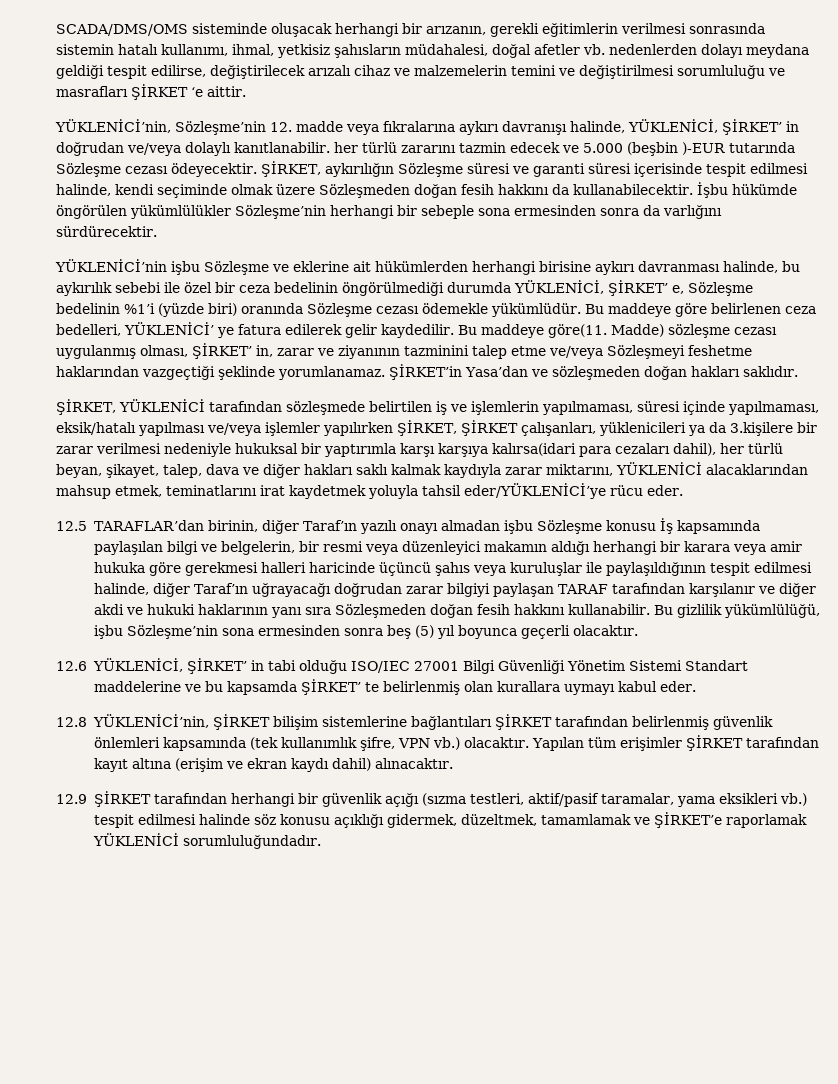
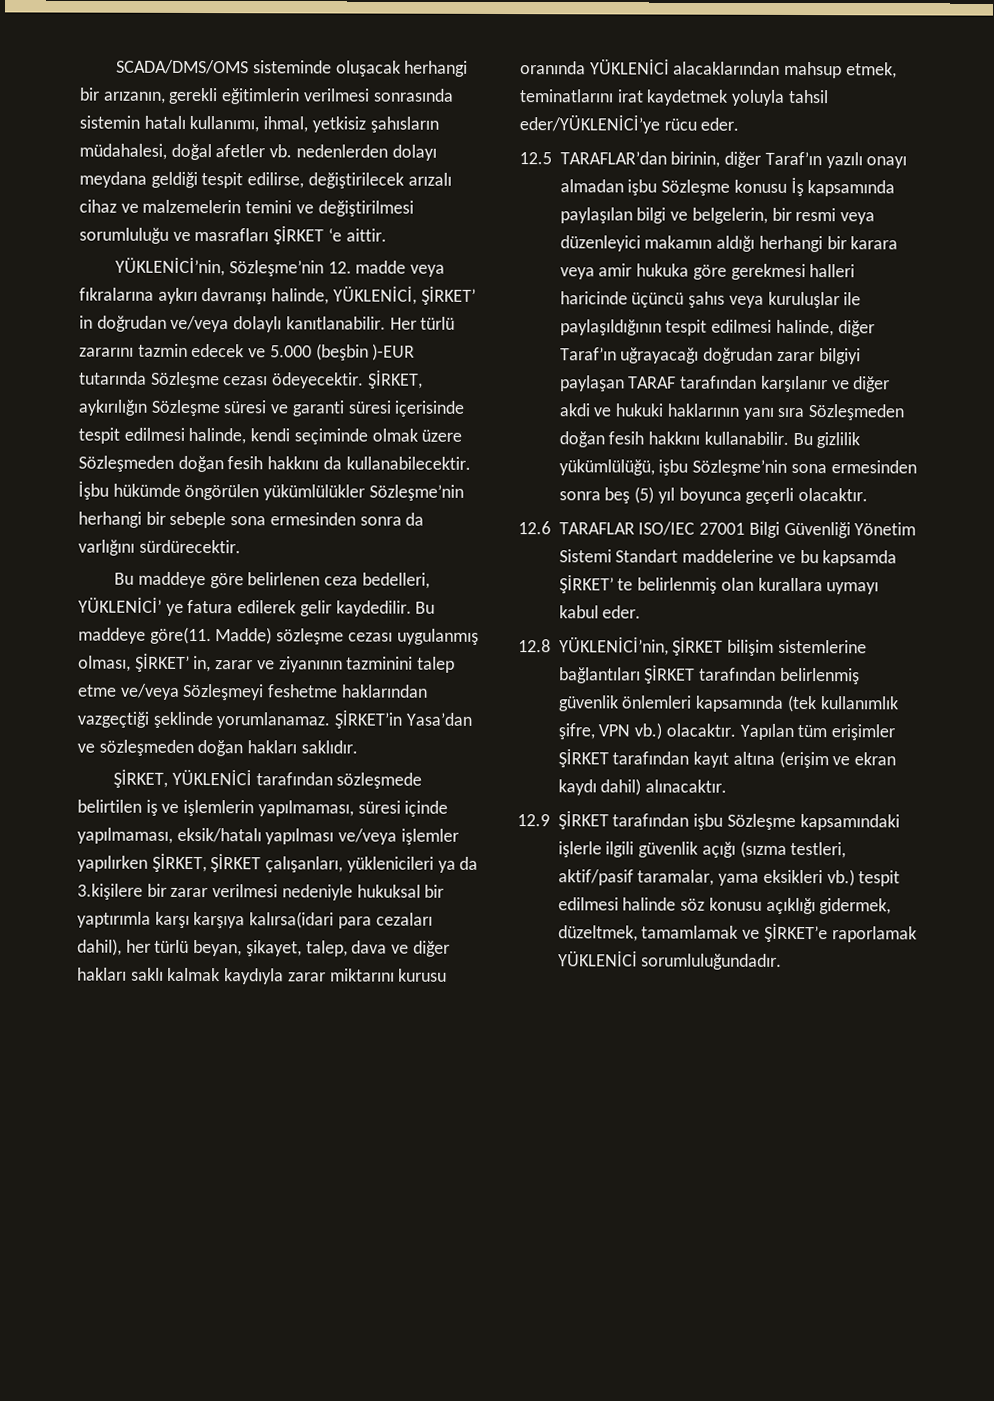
- YÜKLENİCİ’nin, Sözleşme’nin 12. madde veya fıkralarına aykırı davranışı halinde, YÜKLENİCİ, ŞİRKET’ in doğrudan ve/veya dolaylı kanıtlanabilir. her türlü zararını tazmin edecek ve 5.000 (beşbin )-EUR tutarında Sözleşme cezası ödeyecektir.
+ YÜKLENİCİ’nin, Sözleşme’nin 12. madde veya fıkralarına aykırı davranışı halinde, YÜKLENİCİ, ŞİRKET’ in doğrudan ve/veya dolaylı kanıtlanabilir. Her türlü zararını tazmin edecek ve 5.000 (beşbin )-EUR tutarında Sözleşme cezası ödeyecektir.
- YÜKLENİCİ’nin işbu Sözleşme ve eklerine ait hükümlerden herhangi birisine aykırı davranması halinde, bu aykırılık sebebi ile özel bir ceza bedelinin öngörülmediği durumda YÜKLENİCİ, ŞİRKET’ e, Sözleşme bedelinin %1’i (yüzde biri) oranında Sözleşme cezası ödemekle yükümlüdür.
- ŞİRKET, YÜKLENİCİ tarafından sözleşmede belirtilen iş ve işlemlerin yapılmaması, süresi içinde yapılmaması, eksik/hatalı yapılması ve/veya işlemler yapılırken ŞİRKET, ŞİRKET çalışanları, yüklenicileri ya da 3.kişilere bir zarar verilmesi nedeniyle hukuksal bir yaptırımla karşı karşıya kalırsa(idari para cezaları dahil), her türlü beyan, şikayet, talep, dava ve diğer hakları saklı kalmak kaydıyla zarar miktarını, YÜKLENİCİ alacaklarından mahsup etmek, teminatlarını irat kaydetmek yoluyla tahsil eder/YÜKLENİCİ’ye rücu eder.
+ ŞİRKET, YÜKLENİCİ tarafından sözleşmede belirtilen iş ve işlemlerin yapılmaması, süresi içinde yapılmaması, eksik/hatalı yapılması ve/veya işlemler yapılırken ŞİRKET, ŞİRKET çalışanları, yüklenicileri ya da 3.kişilere bir zarar verilmesi nedeniyle hukuksal bir yaptırımla karşı karşıya kalırsa(idari para cezaları dahil), her türlü beyan, şikayet, talep, dava ve diğer hakları saklı kalmak kaydıyla zarar miktarını kurusu oranında YÜKLENİCİ alacaklarından mahsup etmek, teminatlarını irat kaydetmek yoluyla tahsil eder/YÜKLENİCİ’ye rücu eder.
- 12.6 YÜKLENİCİ, ŞİRKET’ in tabi olduğu ISO/IEC 27001 Bilgi Güvenliği Yönetim Sistemi Standart maddelerine ve bu kapsamda ŞİRKET’ te belirlenmiş olan kurallara uymayı kabul eder.
+ 12.6 TARAFLAR ISO/IEC 27001 Bilgi Güvenliği Yönetim Sistemi Standart maddelerine ve bu kapsamda ŞİRKET’ te belirlenmiş olan kurallara uymayı kabul eder.
- 12.9 ŞİRKET tarafından herhangi bir güvenlik açığı (sızma testleri, aktif/pasif taramalar, yama eksikleri vb.) tespit edilmesi halinde söz konusu açıklığı gidermek, düzeltmek, tamamlamak ve ŞİRKET’e raporlamak YÜKLENİCİ sorumluluğundadır.
+ 12.9 ŞİRKET tarafından işbu Sözleşme kapsamındaki işlerle ilgili güvenlik açığı (sızma testleri, aktif/pasif taramalar, yama eksikleri vb.) tespit edilmesi halinde söz konusu açıklığı gidermek, düzeltmek, tamamlamak ve ŞİRKET’e raporlamak YÜKLENİCİ sorumluluğundadır.

